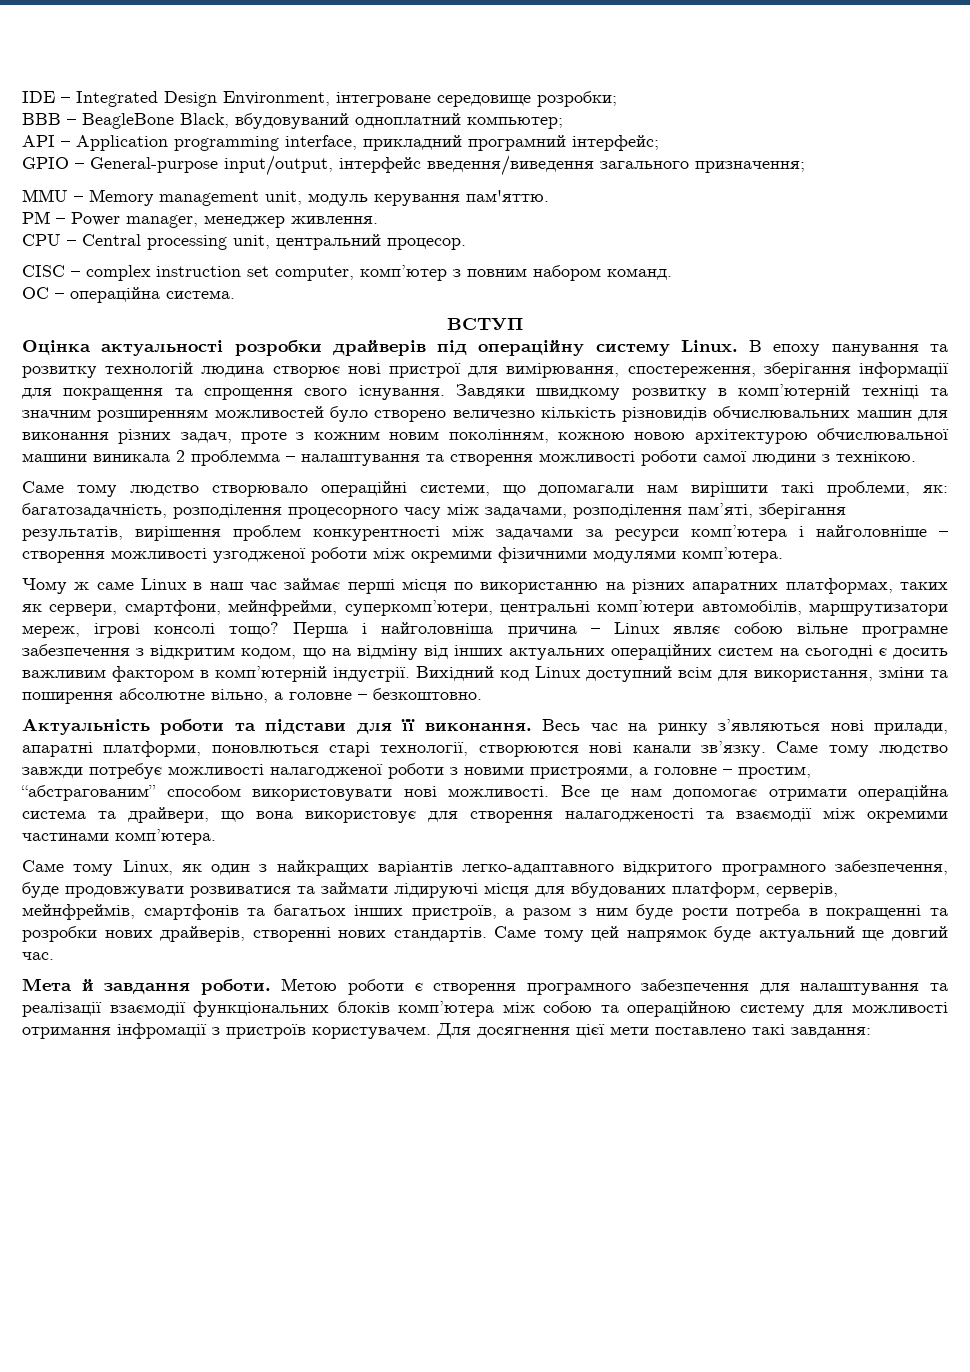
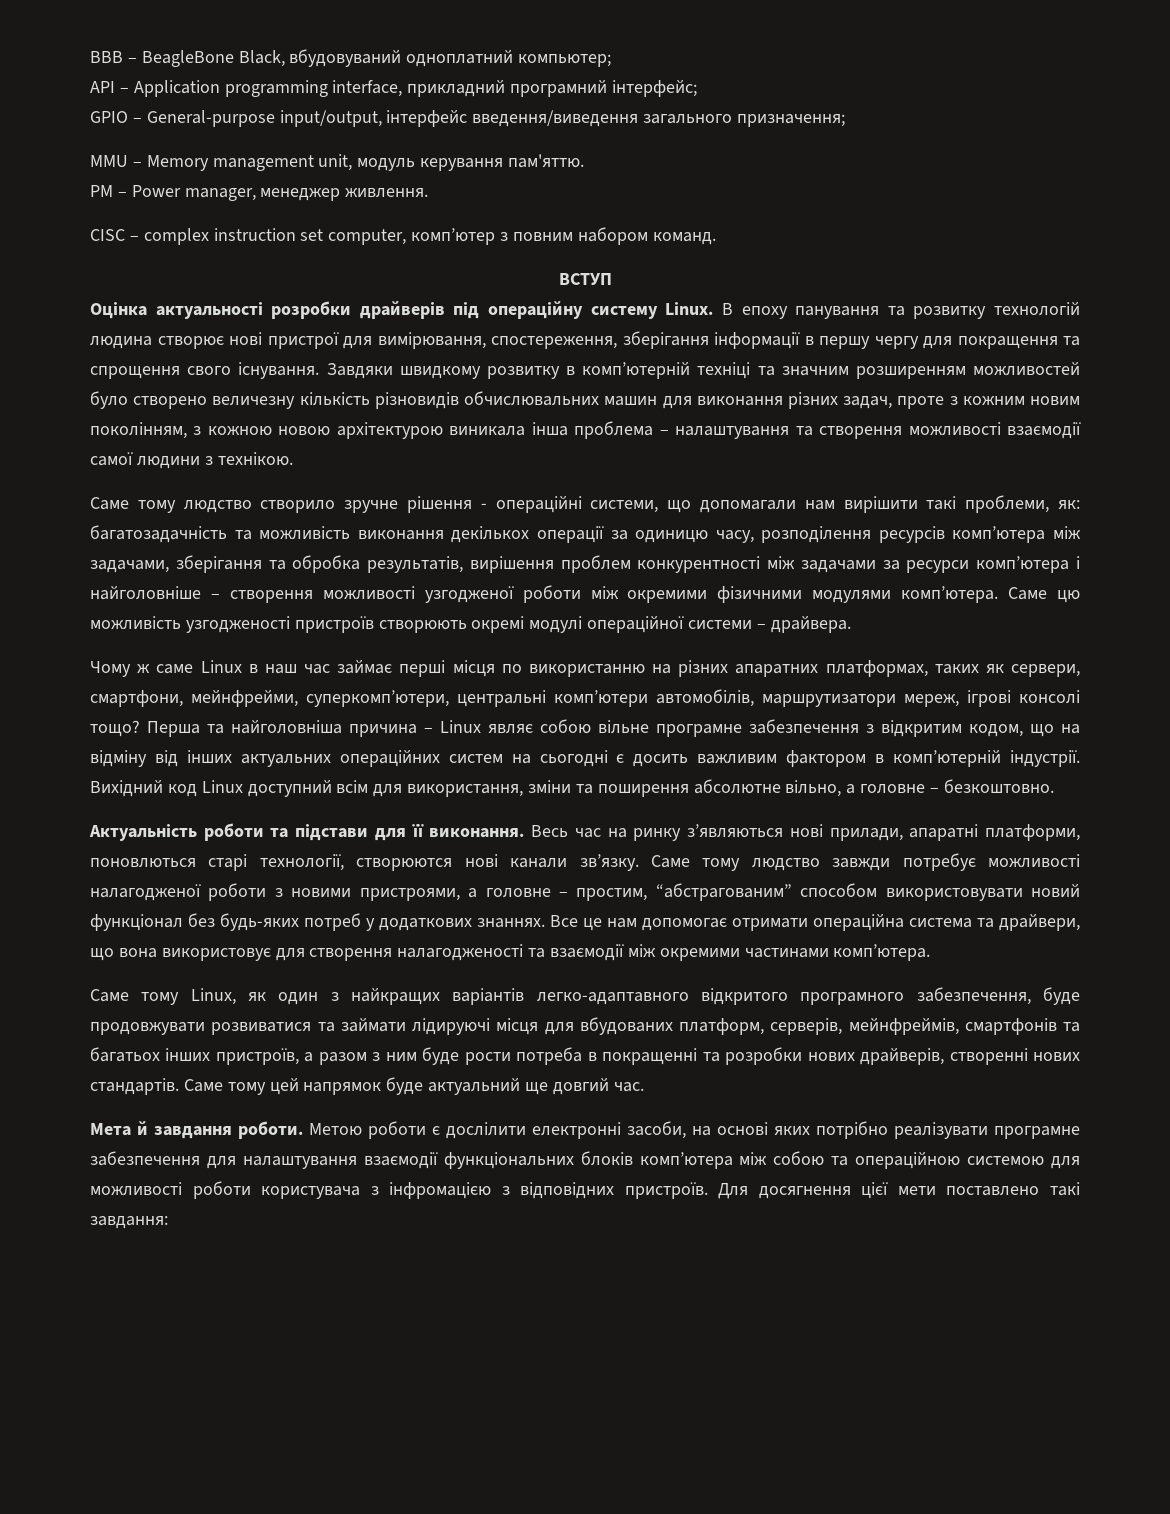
- IDE – Integrated Design Environment, інтегроване середовище розробки;
- CPU – Central processing unit, центральний процесор.
- ОС – операційна система.
- В епоху панування та розвитку технологій людина створює нові пристрої для вимірювання, спостереження, зберігання інформації для покращення та спрощення свого існування.
+ В епоху панування та розвитку технологій людина створює нові пристрої для вимірювання, спостереження, зберігання інформації в першу чергу для покращення та спрощення свого існування.
- Завдяки швидкому розвитку в комп’ютерній техніці та значним розширенням можливостей було створено величезно кількість різновидів обчислювальних машин для виконання різних задач, проте з кожним новим поколінням, кожною новою архітектурою обчислювальної машини виникала 2 проблемма – налаштування та створення можливості роботи самої людини з технікою.
+ Завдяки швидкому розвитку в комп’ютерній техніці та значним розширенням можливостей було створено величезну кількість різновидів обчислювальних машин для виконання різних задач, проте з кожним новим поколінням, з кожною новою архітектурою виникала інша проблема – налаштування та створення можливості взаємодії самої людини з технікою.
- Саме тому людство створювало операційні системи, що допомагали нам вирішити такі проблеми, як: багатозадачність, розподілення процесорного часу між задачами, розподілення пам’яті, зберігання результатів, вирішення проблем конкурентності між задачами за ресурси комп’ютера і найголовніше – створення можливості узгодженої роботи між окремими фізичними модулями комп’ютера.
+ Саме тому людство створило зручне рішення - операційні системи, що допомагали нам вирішити такі проблеми, як: багатозадачність та можливість виконання декількох операції за одиницю часу, розподілення ресурсів комп’ютера між задачами, зберігання та обробка результатів, вирішення проблем конкурентності між задачами за ресурси комп’ютера і найголовніше – створення можливості узгодженої роботи між окремими фізичними модулями комп’ютера. Саме цю можливість узгодженості пристроїв створюють окремі модулі операційної системи – драйвера.
- Перша і найголовніша причина – Linux являє собою вільне програмне забезпечення з відкритим кодом, що на відміну від інших актуальних операційних систем на сьогодні є досить важливим фактором в комп’ютерній індустрії.
+ Перша та найголовніша причина – Linux являє собою вільне програмне забезпечення з відкритим кодом, що на відміну від інших актуальних операційних систем на сьогодні є досить важливим фактором в комп’ютерній індустрії.
- Саме тому людство завжди потребує можливості налагодженої роботи з новими пристроями, а головне – простим, “абстрагованим” способом використовувати нові можливості.
+ Саме тому людство завжди потребує можливості налагодженої роботи з новими пристроями, а головне – простим, “абстрагованим” способом використовувати новий функціонал без будь-яких потреб у додаткових знаннях.
- Метою роботи є створення програмного забезпечення для налаштування та реалізації взаємодії функціональних блоків комп’ютера між собою та операційною систему для можливості отримання інфромації з пристроїв користувачем.
+ Метою роботи є дослілити електронні засоби, на основі яких потрібно реалізувати програмне забезпечення для налаштування взаємодії функціональних блоків комп’ютера між собою та операційною системою для можливості роботи користувача з інфромацією з відповідних пристроїв.

